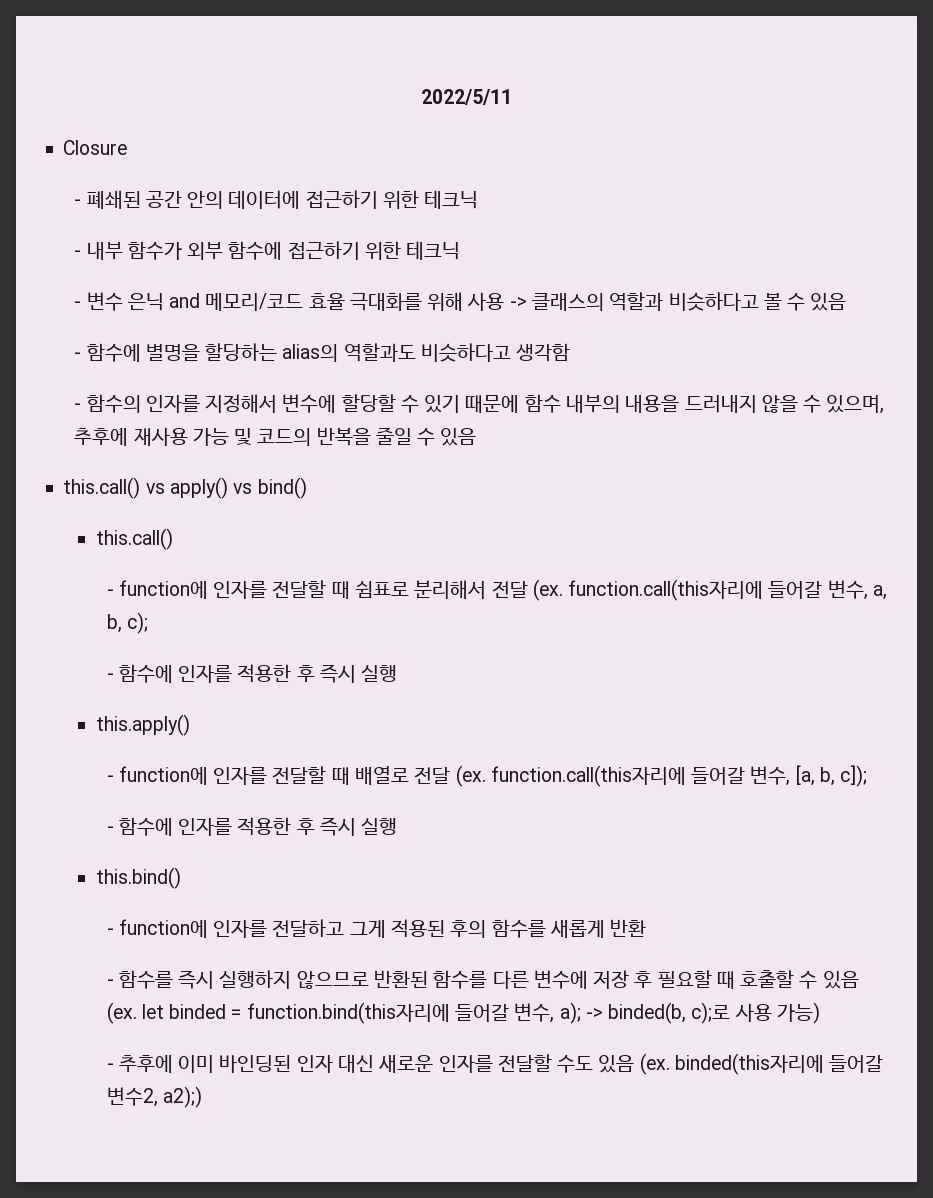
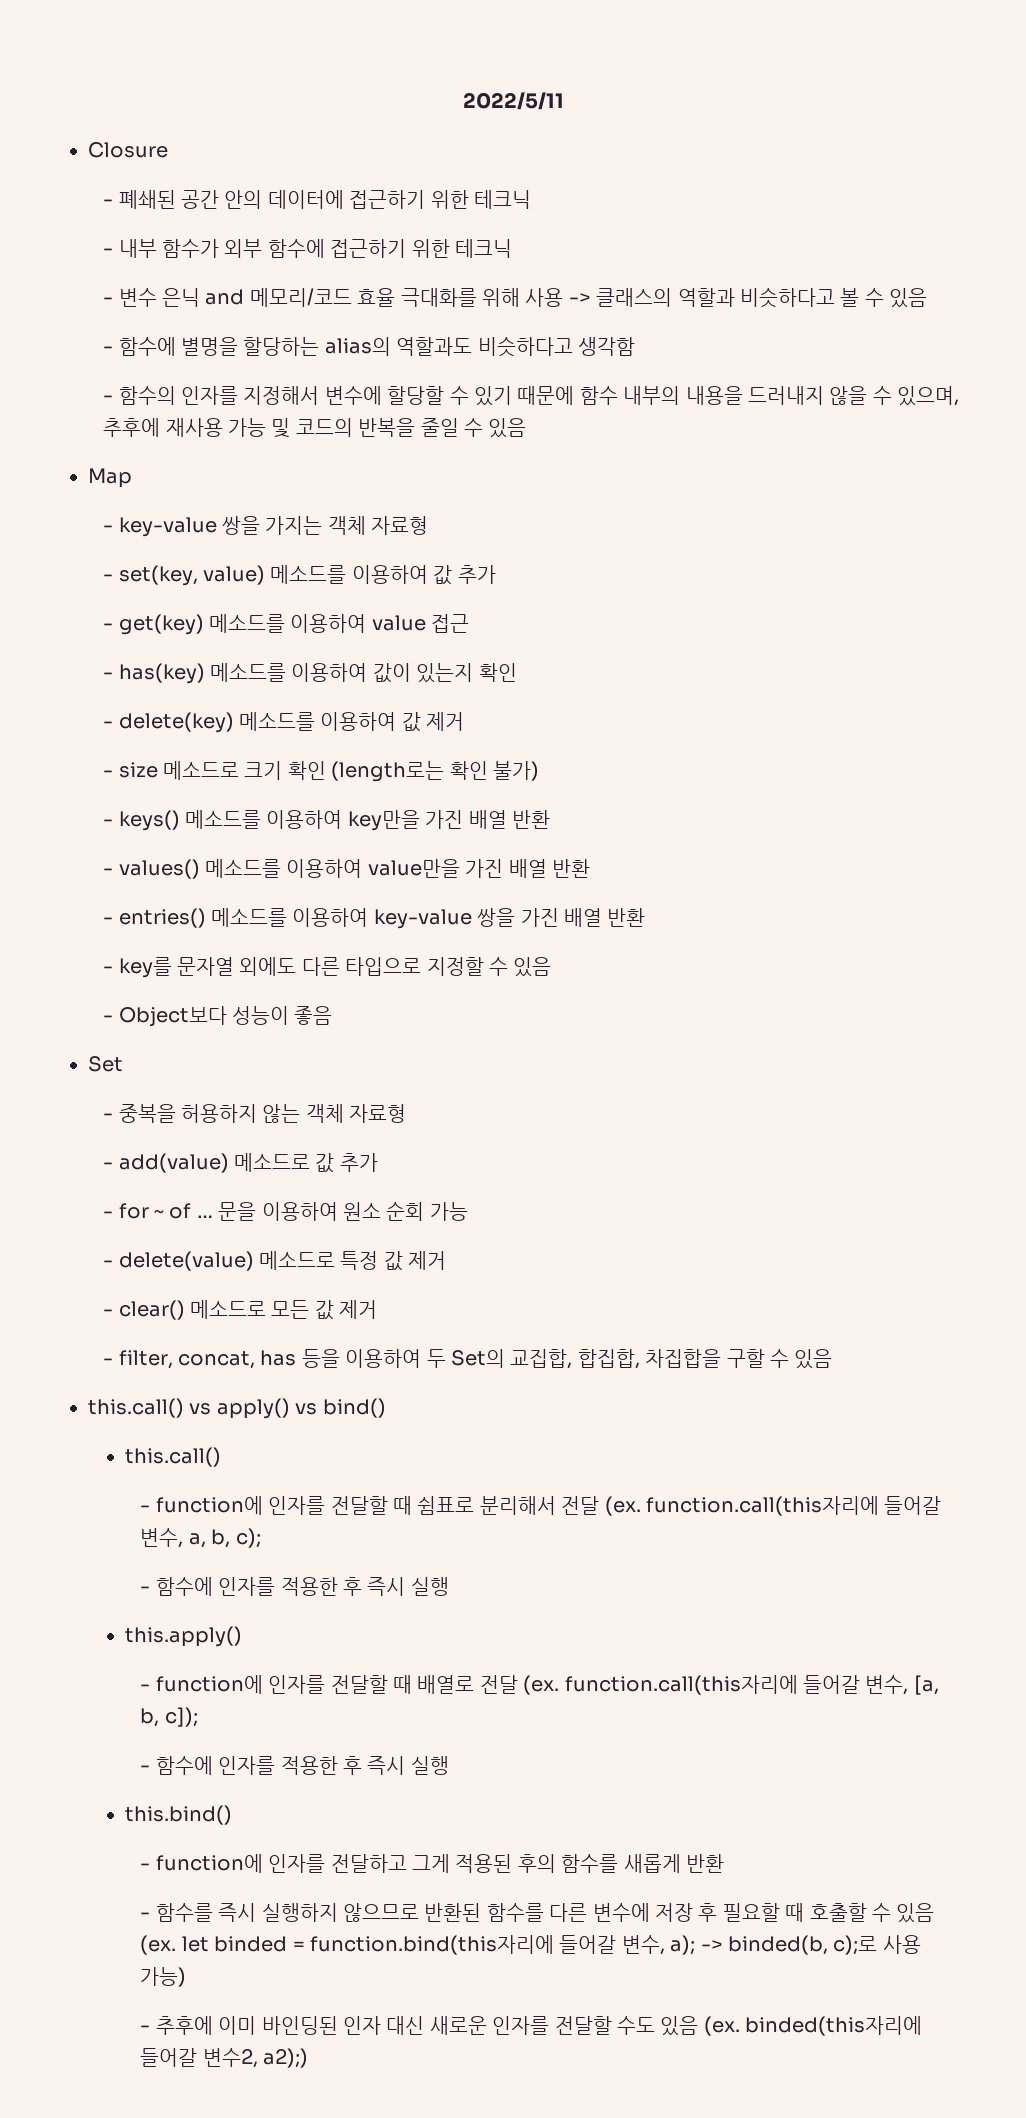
+ Map
+ - key-value 쌍을 가지는 객체 자료형
+ - set(key, value) 메소드를 이용하여 값 추가
+ - get(key) 메소드를 이용하여 value 접근
+ - has(key) 메소드를 이용하여 값이 있는지 확인
+ - delete(key) 메소드를 이용하여 값 제거
+ - size 메소드로 크기 확인 (length로는 확인 불가)
+ - keys() 메소드를 이용하여 key만을 가진 배열 반환
+ - values() 메소드를 이용하여 value만을 가진 배열 반환
+ - entries() 메소드를 이용하여 key-value 쌍을 가진 배열 반환
+ - key를 문자열 외에도 다른 타입으로 지정할 수 있음
+ - Object보다 성능이 좋음
+ Set
+ - 중복을 허용하지 않는 객체 자료형
+ - add(value) 메소드로 값 추가
+ - for ~ of … 문을 이용하여 원소 순회 가능
+ - delete(value) 메소드로 특정 값 제거
+ - clear() 메소드로 모든 값 제거
+ - filter, concat, has 등을 이용하여 두 Set의 교집합, 합집합, 차집합을 구할 수 있음

